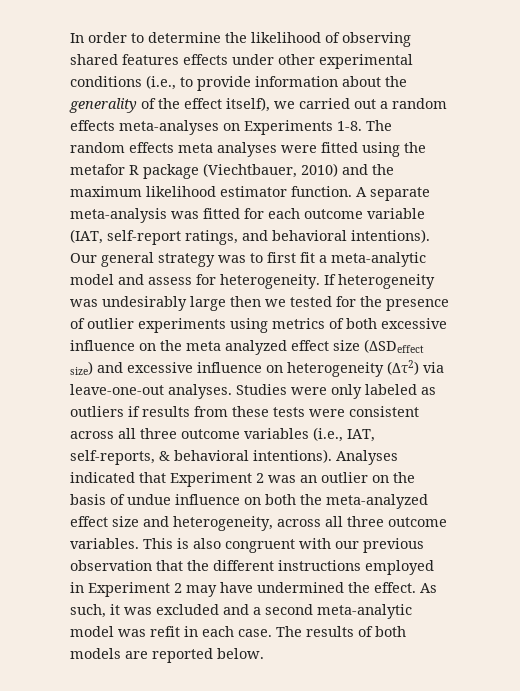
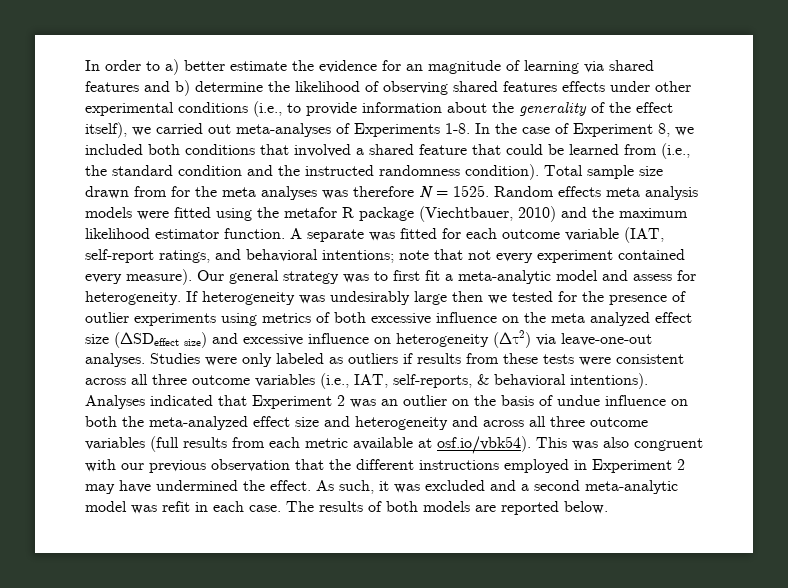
- In order to determine the likelihood of observing shared features effects under other experimental conditions (i.e., to provide information about the generality of the effect itself), we carried out a random effects meta-analyses on Experiments 1-8. The random effects meta analyses were fitted using the metafor R package (Viechtbauer, 2010) and the maximum likelihood estimator function.
+ In order to a) better estimate the evidence for an magnitude of learning via shared features and b) determine the likelihood of observing shared features effects under other experimental conditions (i.e., to provide information about the generality of the effect itself), we carried out meta-analyses of Experiments 1-8. In the case of Experiment 8, we included both conditions that involved a shared feature that could be learned from (i.e., the standard condition and the instructed randomness condition). Total sample size drawn from for the meta analyses was therefore N = 1525. Random effects meta analysis models were fitted using the metafor R package (Viechtbauer, 2010) and the maximum likelihood estimator function.
- A separate meta-analysis was fitted for each outcome variable (IAT, self-report ratings, and behavioral intentions).
+ A separate was fitted for each outcome variable (IAT, self-report ratings, and behavioral intentions; note that not every experiment contained every measure).
- Analyses indicated that Experiment 2 was an outlier on the basis of undue influence on both the meta-analyzed effect size and heterogeneity, across all three outcome variables. This is also congruent with our previous observation that the different instructions employed in Experiment 2 may have undermined the effect.
+ Analyses indicated that Experiment 2 was an outlier on the basis of undue influence on both the meta-analyzed effect size and heterogeneity and across all three outcome variables (full results from each metric available at osf.io/vbk54). This was also congruent with our previous observation that the different instructions employed in Experiment 2 may have undermined the effect.

